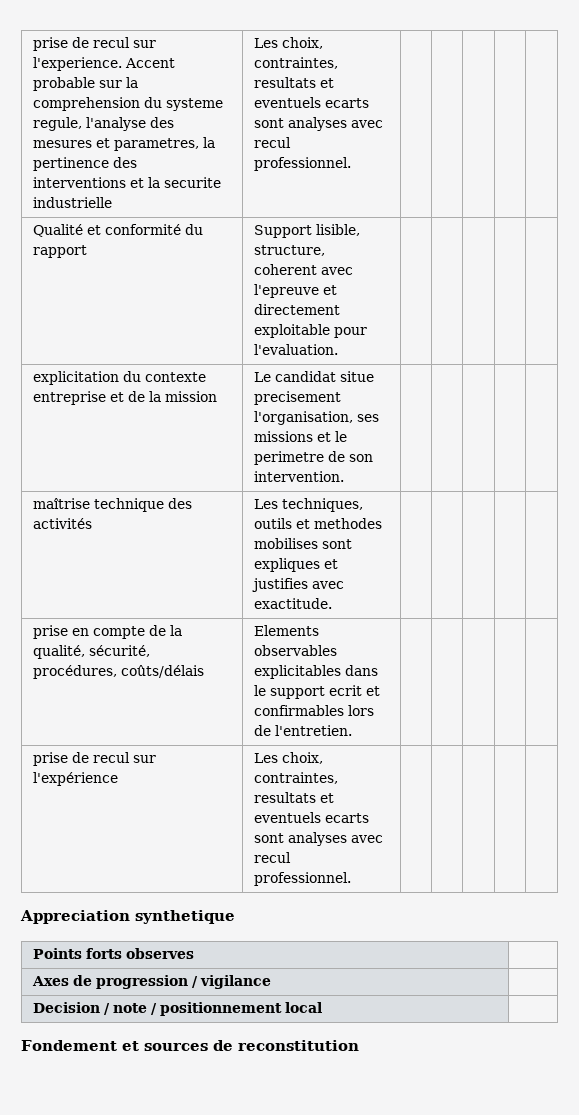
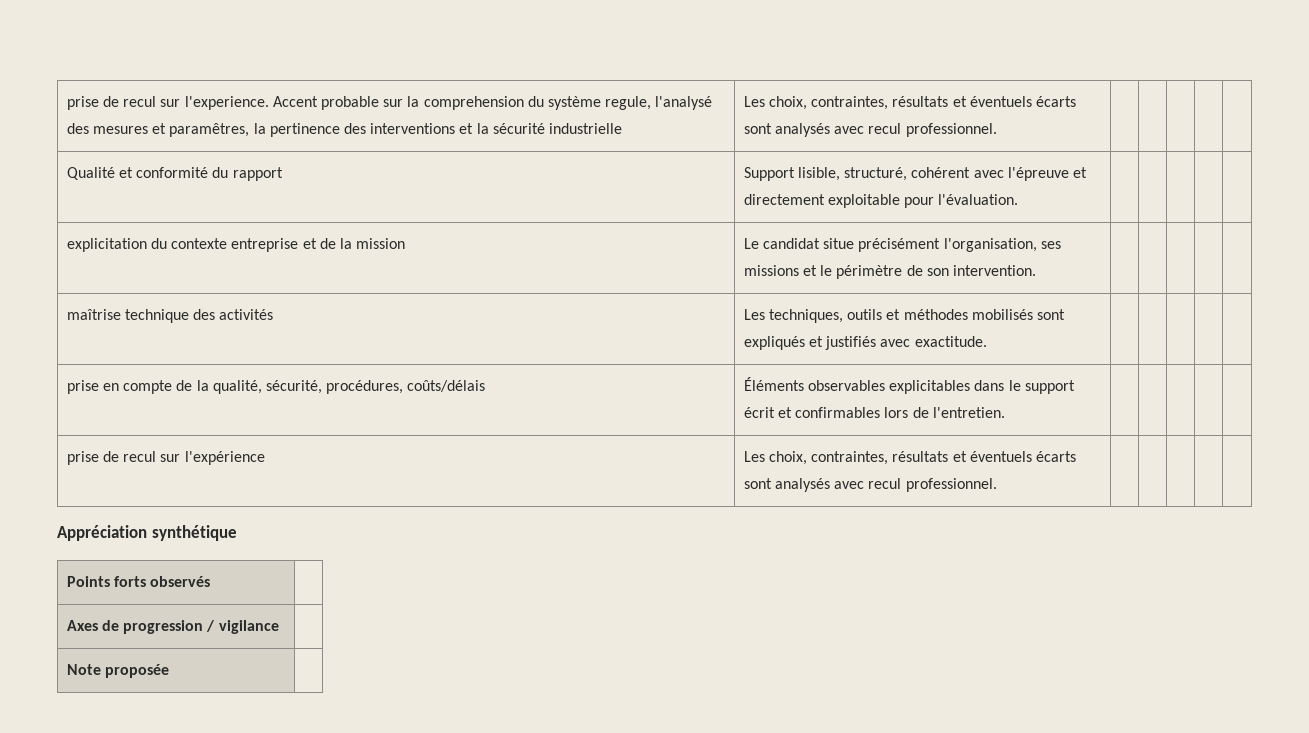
- prise de recul sur l'experience. Accent probable sur la comprehension du systeme regule, l'analyse des mesures et parametres, la pertinence des interventions et la securite industrielle | Les choix, contraintes, resultats et eventuels ecarts sont analyses avec recul professionnel. | | | | |
+ prise de recul sur l'experience. Accent probable sur la comprehension du système regule, l'analysé des mesures et paramêtres, la pertinence des interventions et la sécurité industrielle | Les choix, contraintes, résultats et éventuels écarts sont analysés avec recul professionnel. | | | | |
- Qualité et conformité du rapport | Support lisible, structure, coherent avec l'epreuve et directement exploitable pour l'evaluation. | | | | |
+ Qualité et conformité du rapport | Support lisible, structuré, cohérent avec l'épreuve et directement exploitable pour l'évaluation. | | | | |
- explicitation du contexte entreprise et de la mission | Le candidat situe precisement l'organisation, ses missions et le perimetre de son intervention. | | | | |
+ explicitation du contexte entreprise et de la mission | Le candidat situe précisément l'organisation, ses missions et le périmètre de son intervention. | | | | |
- maîtrise technique des activités | Les techniques, outils et methodes mobilises sont expliques et justifies avec exactitude. | | | | |
+ maîtrise technique des activités | Les techniques, outils et méthodes mobilisés sont expliqués et justifiés avec exactitude. | | | | |
- prise en compte de la qualité, sécurité, procédures, coûts/délais | Elements observables explicitables dans le support ecrit et confirmables lors de l'entretien. | | | | |
+ prise en compte de la qualité, sécurité, procédures, coûts/délais | Éléments observables explicitables dans le support écrit et confirmables lors de l'entretien. | | | | |
- prise de recul sur l'expérience | Les choix, contraintes, resultats et eventuels ecarts sont analyses avec recul professionnel. | | | | |
- Appreciation synthetique
+ prise de recul sur l'expérience | Les choix, contraintes, résultats et éventuels écarts sont analysés avec recul professionnel. | | | | |
+ Appréciation synthétique
- Points forts observes |
+ Points forts observés |
- Decision / note / positionnement local |
- Fondement et sources de reconstitution
+ Note proposée |

